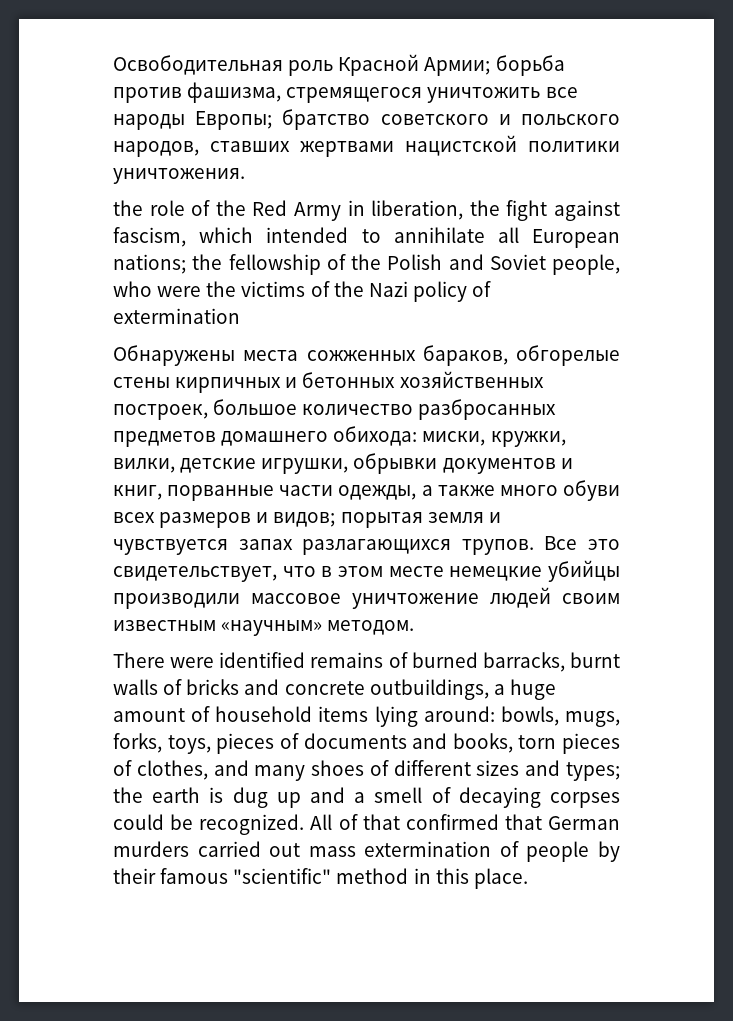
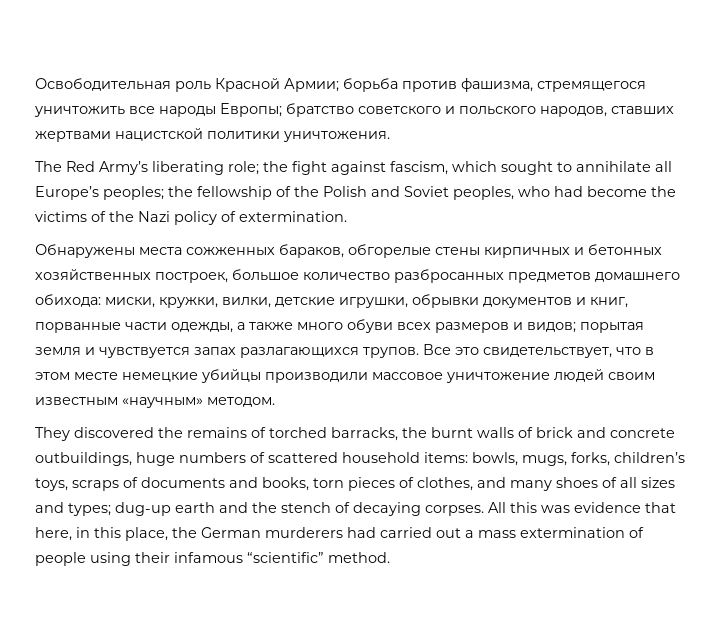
- the role of the Red Army in liberation, the fight against fascism, which intended to annihilate all European nations; the fellowship of the Polish and Soviet people, who were the victims of the Nazi policy of extermination
+ The Red Army’s liberating role; the fight against fascism, which sought to annihilate all Europe’s peoples; the fellowship of the Polish and Soviet peoples, who had become the victims of the Nazi policy of extermination.
- There were identified remains of burned barracks, burnt walls of bricks and concrete outbuildings, a huge amount of household items lying around: bowls, mugs, forks, toys, pieces of documents and books, torn pieces of clothes, and many shoes of different sizes and types; the earth is dug up and a smell of decaying corpses could be recognized. All of that confirmed that German murders carried out mass extermination of people by their famous "scientific" method in this place.
+ They discovered the remains of torched barracks, the burnt walls of brick and concrete outbuildings, huge numbers of scattered household items: bowls, mugs, forks, children’s toys, scraps of documents and books, torn pieces of clothes, and many shoes of all sizes and types; dug-up earth and the stench of decaying corpses. All this was evidence that here, in this place, the German murderers had carried out a mass extermination of people using their infamous “scientific” method.

